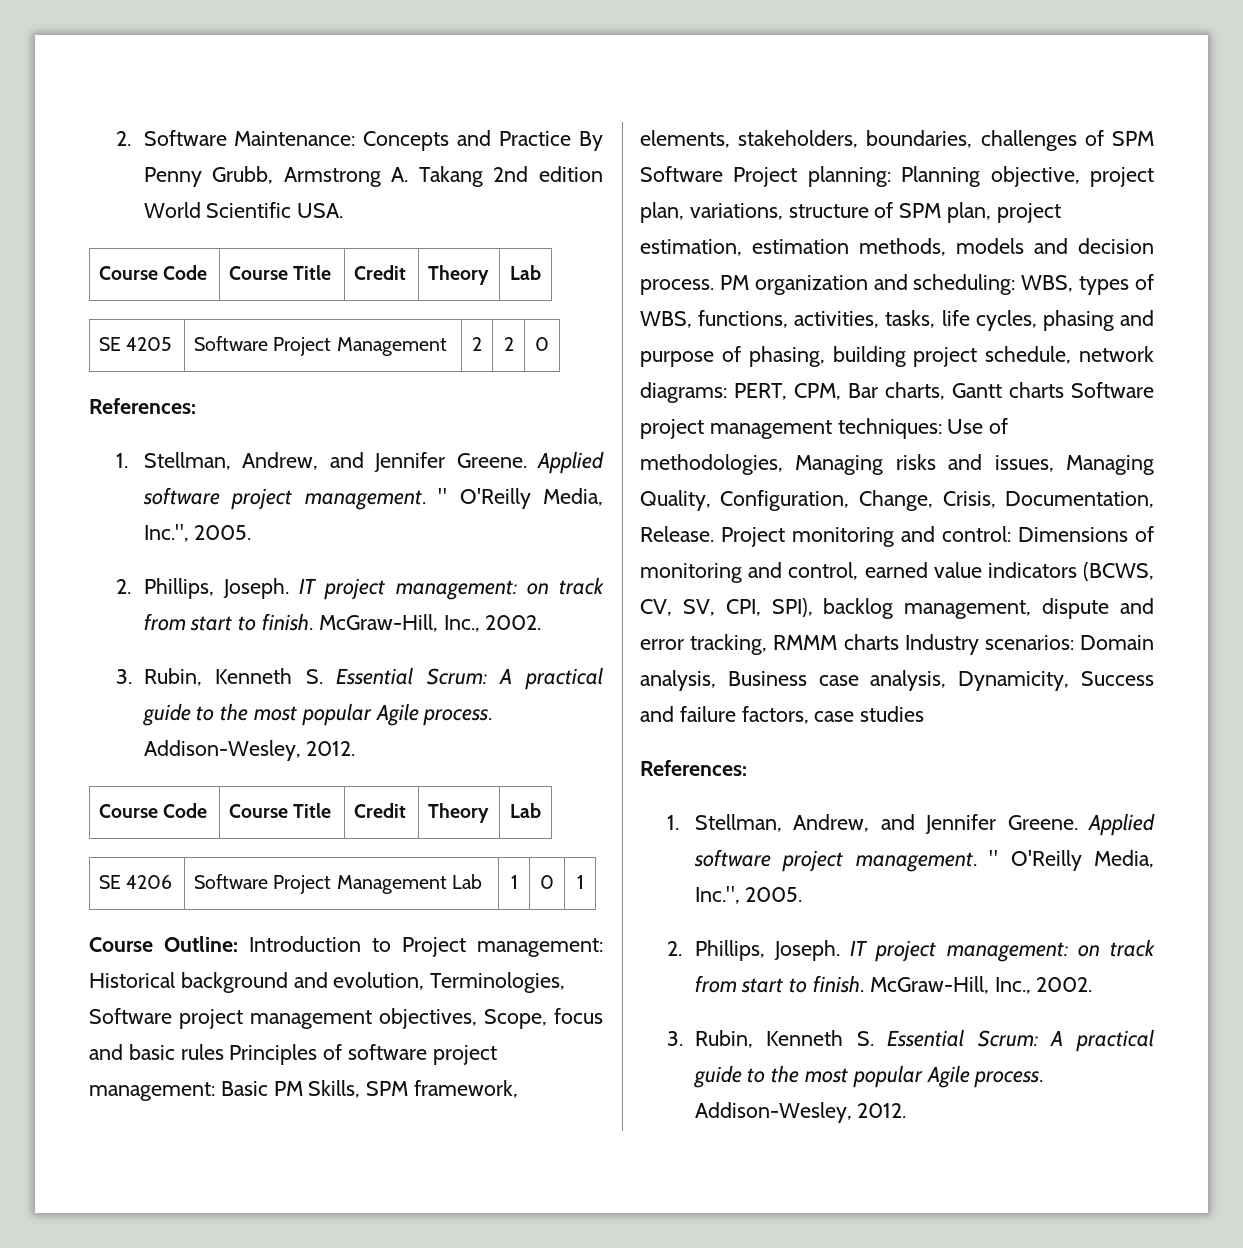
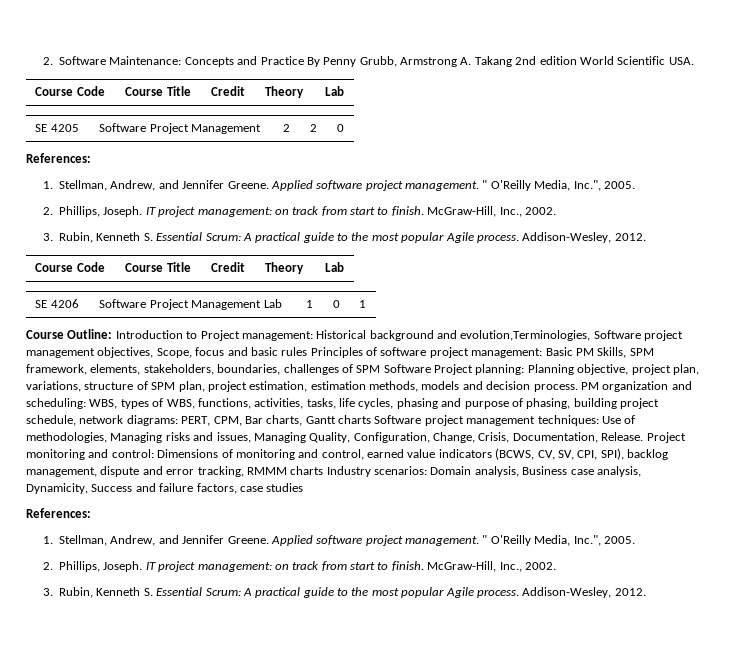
- Course Outline: Introduction to Project management: Historical background and evolution, Terminologies, Software project management objectives, Scope, focus and basic rules Principles of software project management: Basic PM Skills, SPM framework, elements, stakeholders, boundaries, challenges of SPM Software Project planning: Planning objective, project plan, variations, structure of SPM plan, project estimation, estimation methods, models and decision process.
+ Course Outline: Introduction to Project management: Historical background and evolution,Terminologies, Software project management objectives, Scope, focus and basic rules Principles of software project management: Basic PM Skills, SPM framework, elements, stakeholders, boundaries, challenges of SPM Software Project planning: Planning objective, project plan, variations, structure of SPM plan, project estimation, estimation methods, models and decision process.

